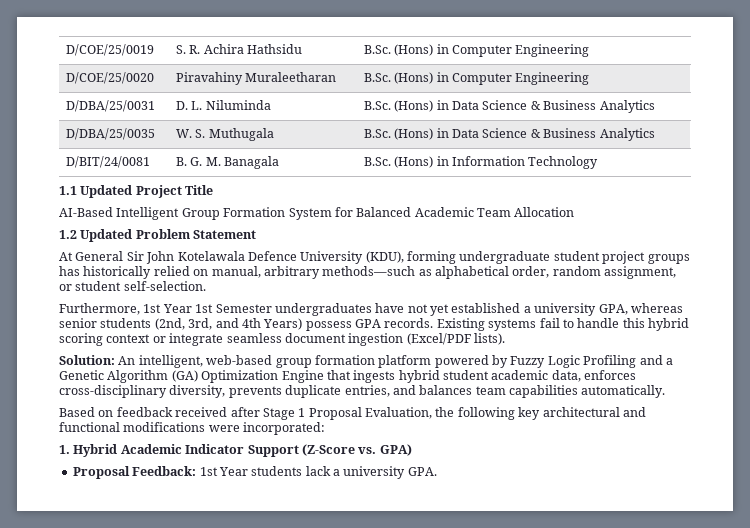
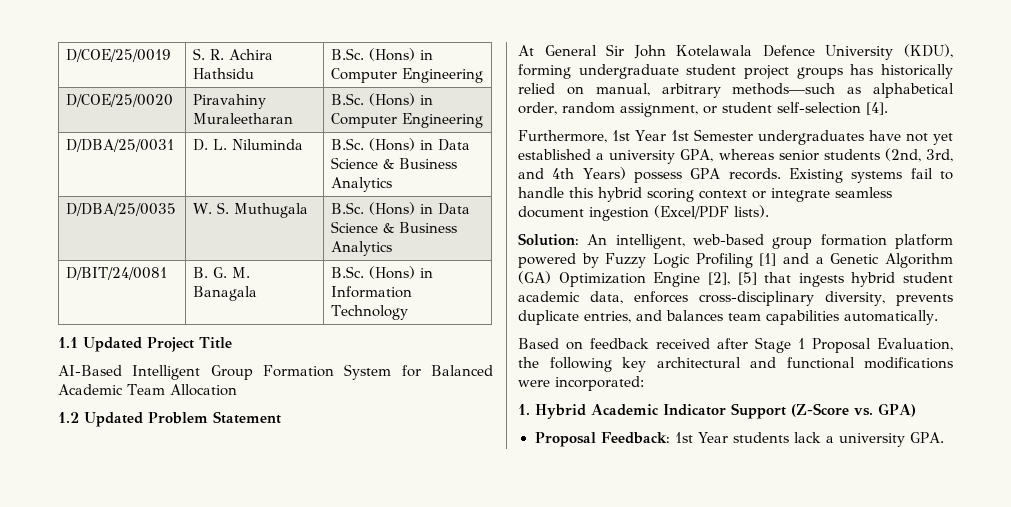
- At General Sir John Kotelawala Defence University (KDU), forming undergraduate student project groups has historically relied on manual, arbitrary methods—such as alphabetical order, random assignment, or student self-selection.
+ At General Sir John Kotelawala Defence University (KDU), forming undergraduate student project groups has historically relied on manual, arbitrary methods—such as alphabetical order, random assignment, or student self-selection [4].
- Solution: An intelligent, web-based group formation platform powered by Fuzzy Logic Profiling and a Genetic Algorithm (GA) Optimization Engine that ingests hybrid student academic data, enforces cross-disciplinary diversity, prevents duplicate entries, and balances team capabilities automatically.
+ Solution: An intelligent, web-based group formation platform powered by Fuzzy Logic Profiling [1] and a Genetic Algorithm (GA) Optimization Engine [2], [5] that ingests hybrid student academic data, enforces cross-disciplinary diversity, prevents duplicate entries, and balances team capabilities automatically.

